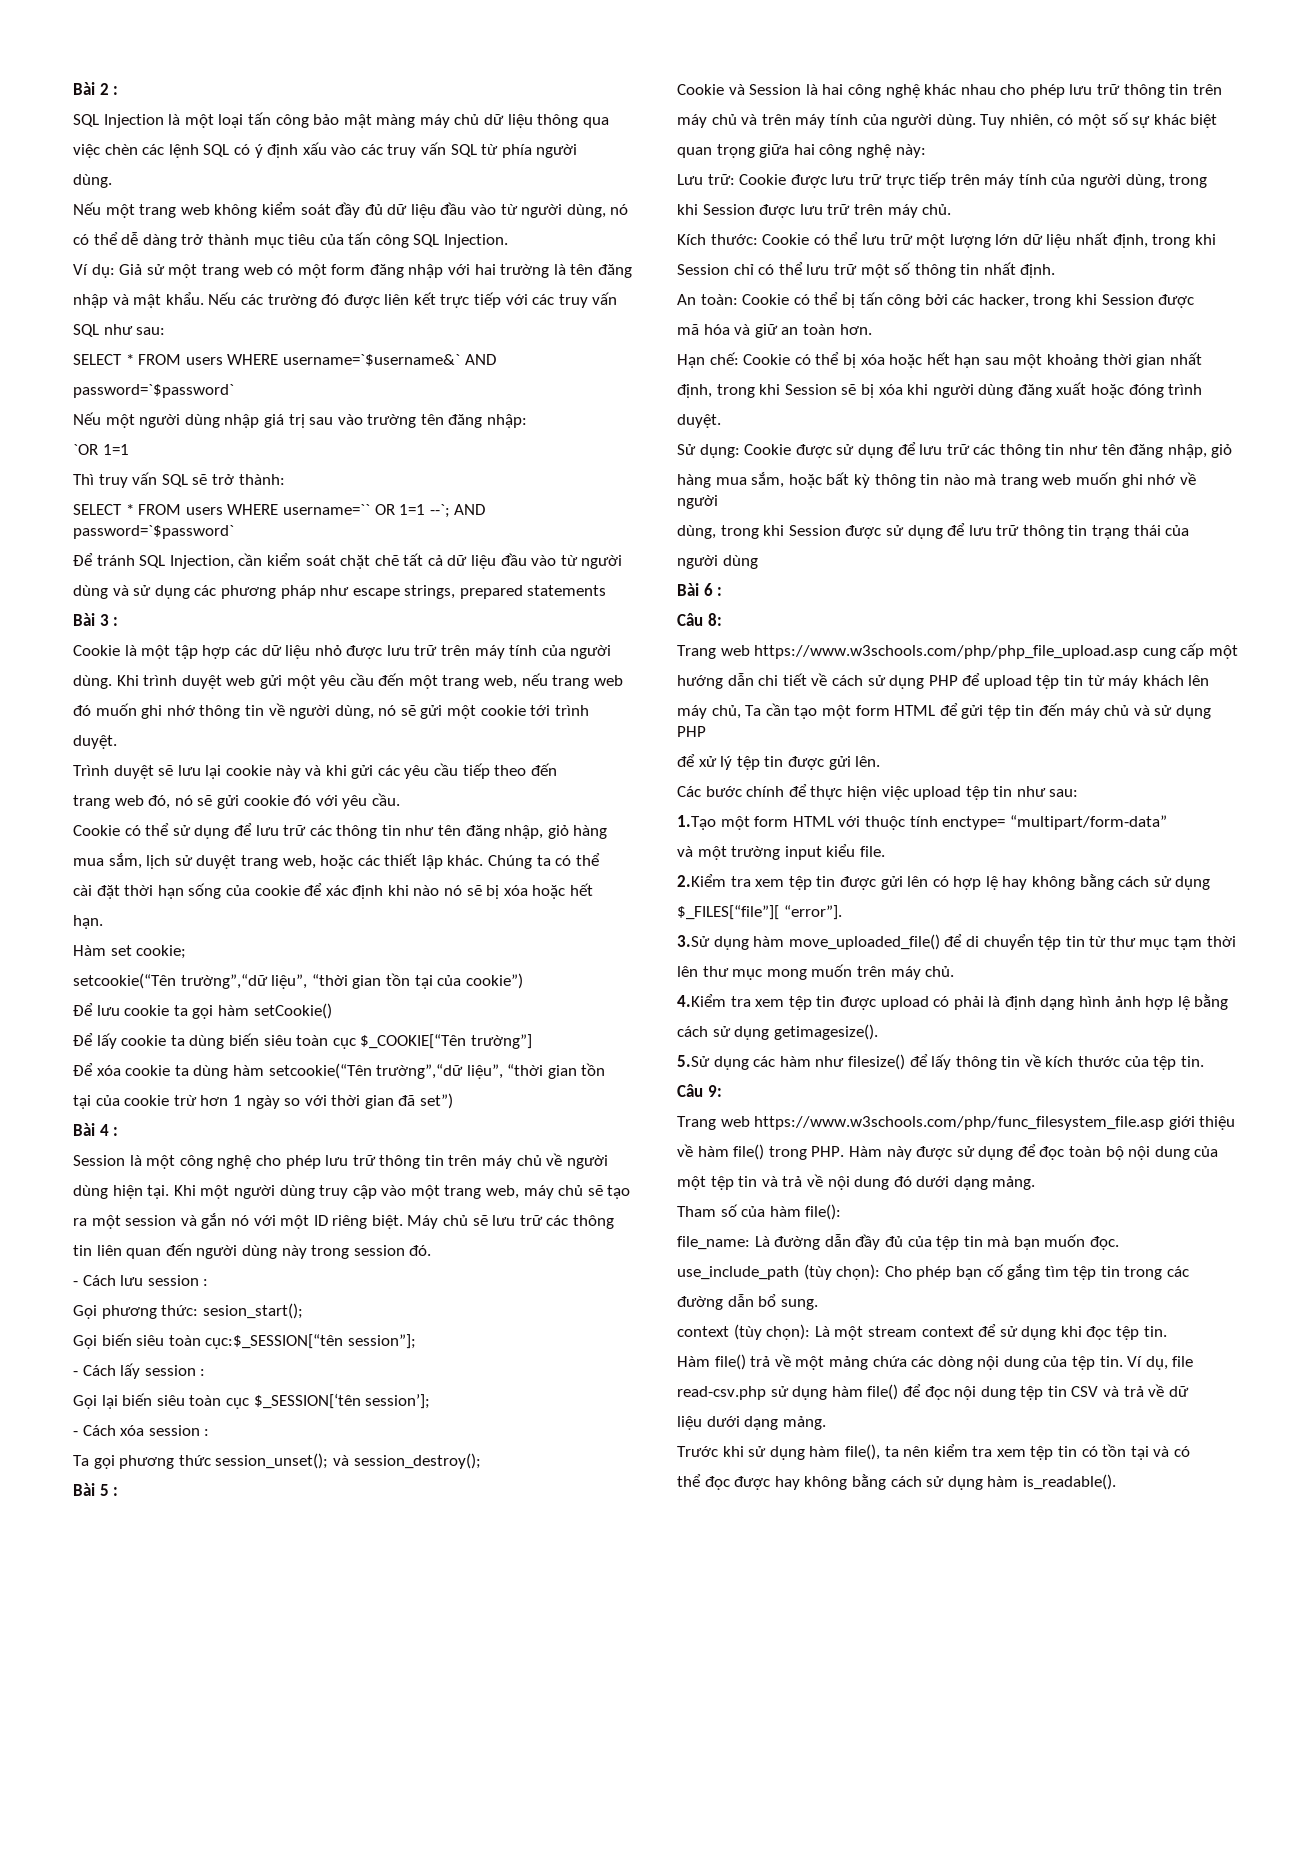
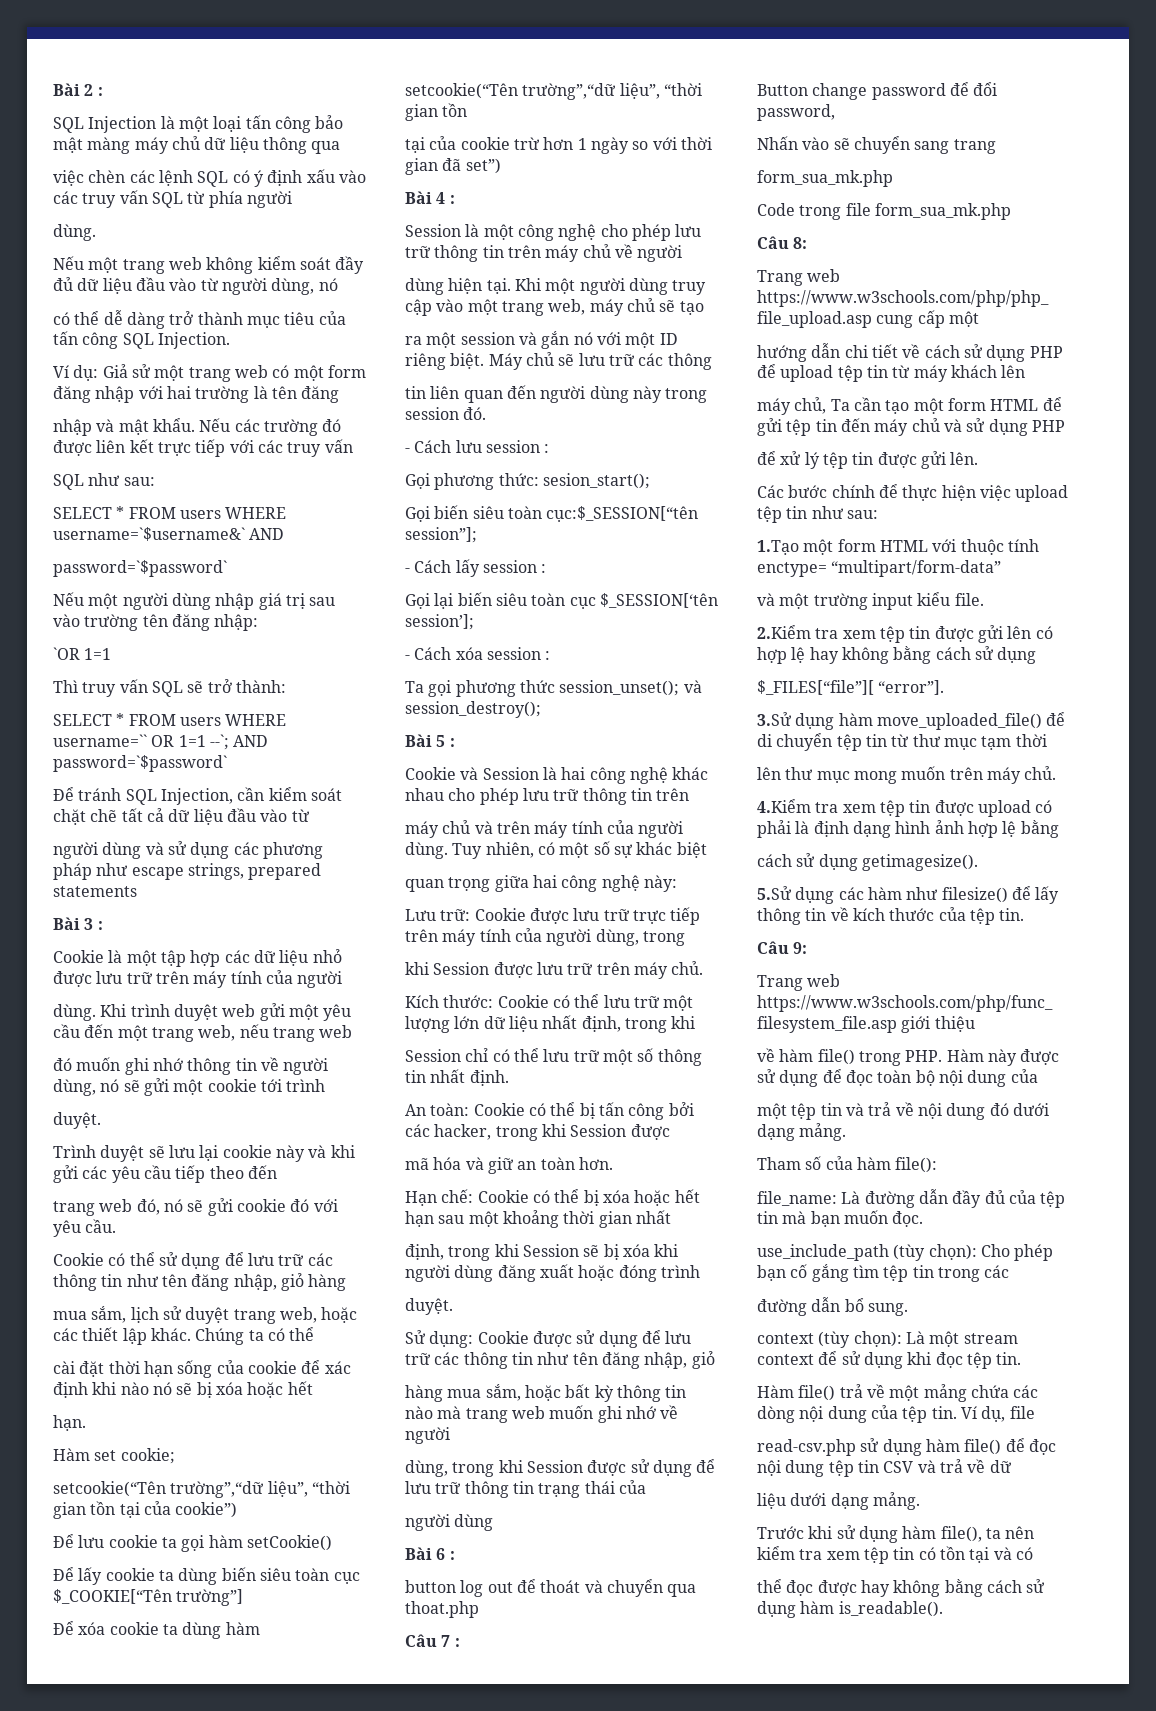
- Để tránh SQL Injection, cần kiểm soát chặt chẽ tất cả dữ liệu đầu vào từ người
- dùng và sử dụng các phương pháp như escape strings, prepared statements
+ Để tránh SQL Injection, cần kiểm soát chặt chẽ tất cả dữ liệu đầu vào từ
+ người dùng và sử dụng các phương pháp như escape strings, prepared statements
+ button log out để thoát và chuyển qua thoat.php
+ Câu 7 :
+ Button change password để đổi password,
+ Nhấn vào sẽ chuyển sang trang
+ form_sua_mk.php
+ Code trong file form_sua_mk.php

